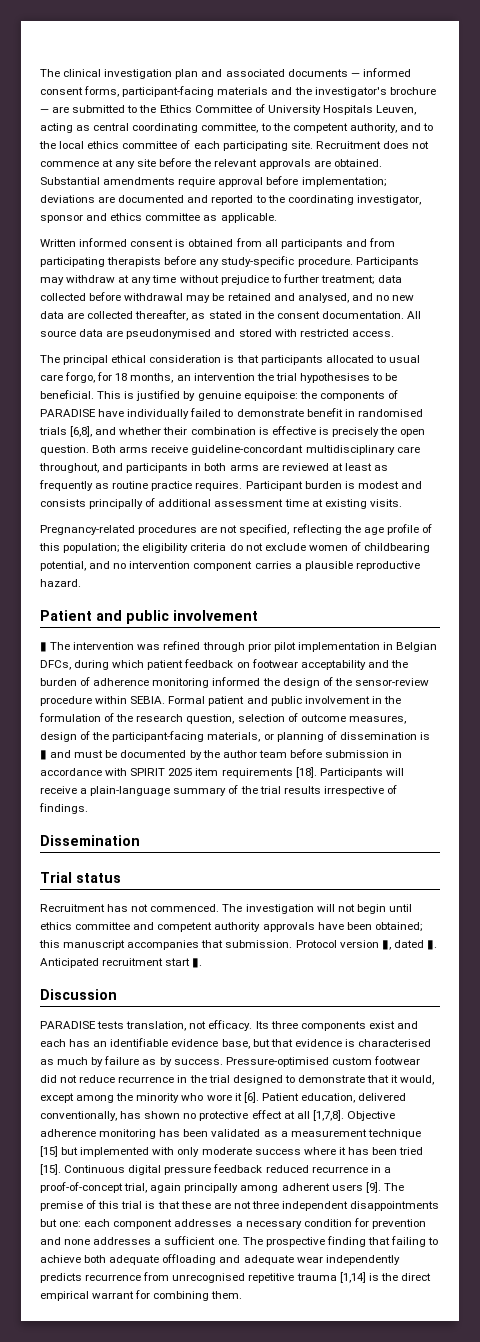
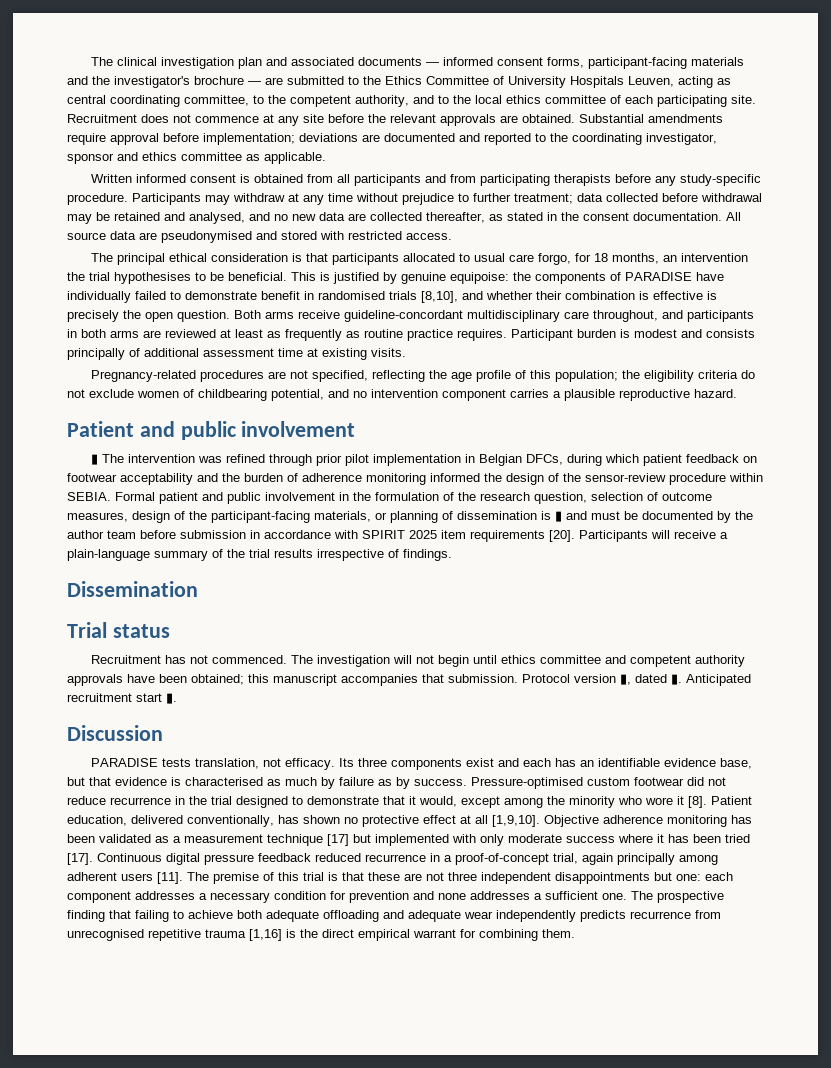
- This is justified by genuine equipoise: the components of PARADISE have individually failed to demonstrate benefit in randomised trials [6,8], and whether their combination is effective is precisely the open question.
+ This is justified by genuine equipoise: the components of PARADISE have individually failed to demonstrate benefit in randomised trials [8,10], and whether their combination is effective is precisely the open question.
- Formal patient and public involvement in the formulation of the research question, selection of outcome measures, design of the participant-facing materials, or planning of dissemination is ▮ and must be documented by the author team before submission in accordance with SPIRIT 2025 item requirements [18].
+ Formal patient and public involvement in the formulation of the research question, selection of outcome measures, design of the participant-facing materials, or planning of dissemination is ▮ and must be documented by the author team before submission in accordance with SPIRIT 2025 item requirements [20].
- Pressure-optimised custom footwear did not reduce recurrence in the trial designed to demonstrate that it would, except among the minority who wore it [6].
+ Pressure-optimised custom footwear did not reduce recurrence in the trial designed to demonstrate that it would, except among the minority who wore it [8].
- Patient education, delivered conventionally, has shown no protective effect at all [1,7,8].
+ Patient education, delivered conventionally, has shown no protective effect at all [1,9,10].
- Objective adherence monitoring has been validated as a measurement technique [15] but implemented with only moderate success where it has been tried [15].
+ Objective adherence monitoring has been validated as a measurement technique [17] but implemented with only moderate success where it has been tried [17].
- Continuous digital pressure feedback reduced recurrence in a proof-of-concept trial, again principally among adherent users [9].
+ Continuous digital pressure feedback reduced recurrence in a proof-of-concept trial, again principally among adherent users [11].
- The prospective finding that failing to achieve both adequate offloading and adequate wear independently predicts recurrence from unrecognised repetitive trauma [1,14] is the direct empirical warrant for combining them.
+ The prospective finding that failing to achieve both adequate offloading and adequate wear independently predicts recurrence from unrecognised repetitive trauma [1,16] is the direct empirical warrant for combining them.

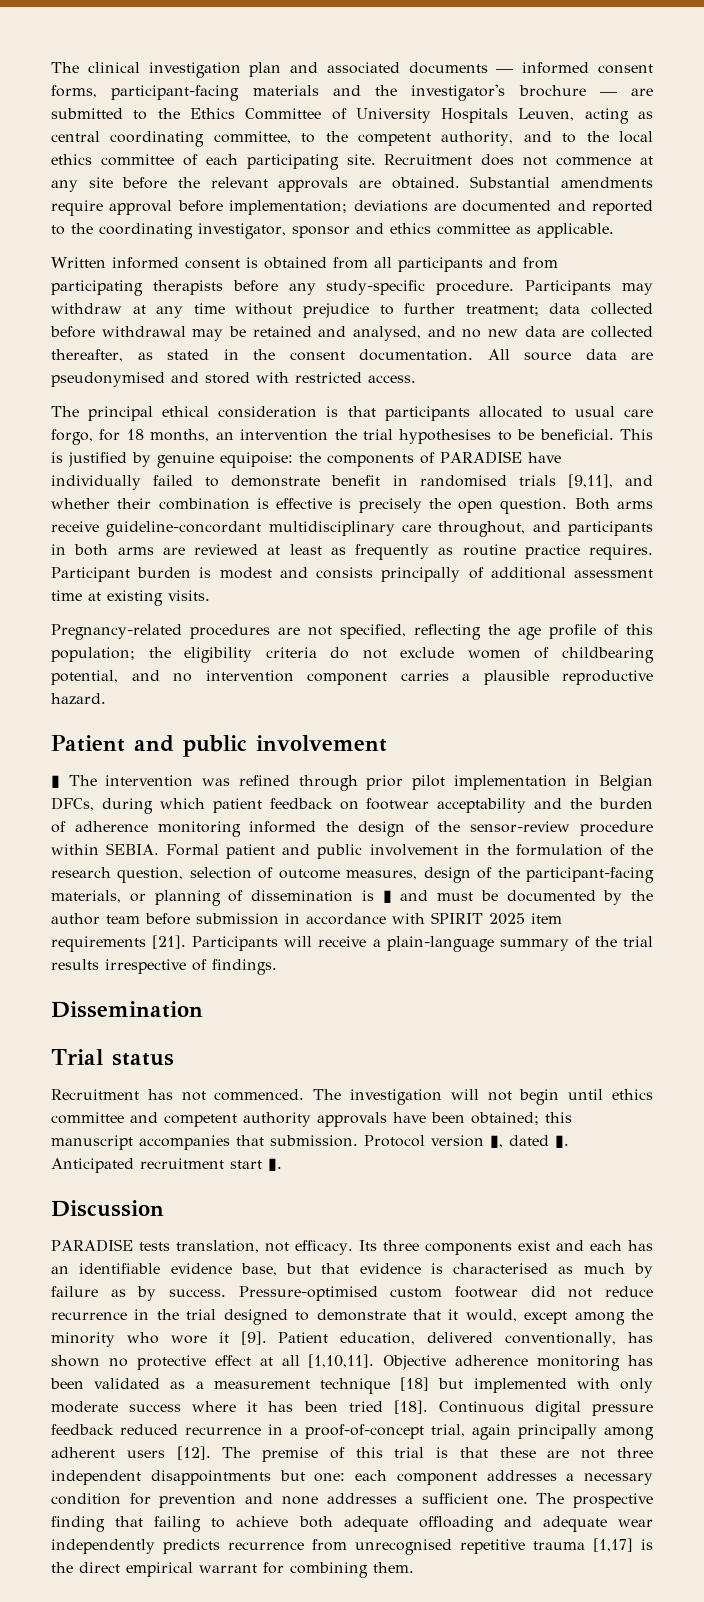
- This is justified by genuine equipoise: the components of PARADISE have individually failed to demonstrate benefit in randomised trials [8,10], and whether their combination is effective is precisely the open question.
+ This is justified by genuine equipoise: the components of PARADISE have individually failed to demonstrate benefit in randomised trials [9,11], and whether their combination is effective is precisely the open question.
- Formal patient and public involvement in the formulation of the research question, selection of outcome measures, design of the participant-facing materials, or planning of dissemination is ▮ and must be documented by the author team before submission in accordance with SPIRIT 2025 item requirements [20].
+ Formal patient and public involvement in the formulation of the research question, selection of outcome measures, design of the participant-facing materials, or planning of dissemination is ▮ and must be documented by the author team before submission in accordance with SPIRIT 2025 item requirements [21].
- Pressure-optimised custom footwear did not reduce recurrence in the trial designed to demonstrate that it would, except among the minority who wore it [8].
+ Pressure-optimised custom footwear did not reduce recurrence in the trial designed to demonstrate that it would, except among the minority who wore it [9].
- Patient education, delivered conventionally, has shown no protective effect at all [1,9,10].
+ Patient education, delivered conventionally, has shown no protective effect at all [1,10,11].
- Objective adherence monitoring has been validated as a measurement technique [17] but implemented with only moderate success where it has been tried [17].
+ Objective adherence monitoring has been validated as a measurement technique [18] but implemented with only moderate success where it has been tried [18].
- Continuous digital pressure feedback reduced recurrence in a proof-of-concept trial, again principally among adherent users [11].
+ Continuous digital pressure feedback reduced recurrence in a proof-of-concept trial, again principally among adherent users [12].
- The prospective finding that failing to achieve both adequate offloading and adequate wear independently predicts recurrence from unrecognised repetitive trauma [1,16] is the direct empirical warrant for combining them.
+ The prospective finding that failing to achieve both adequate offloading and adequate wear independently predicts recurrence from unrecognised repetitive trauma [1,17] is the direct empirical warrant for combining them.

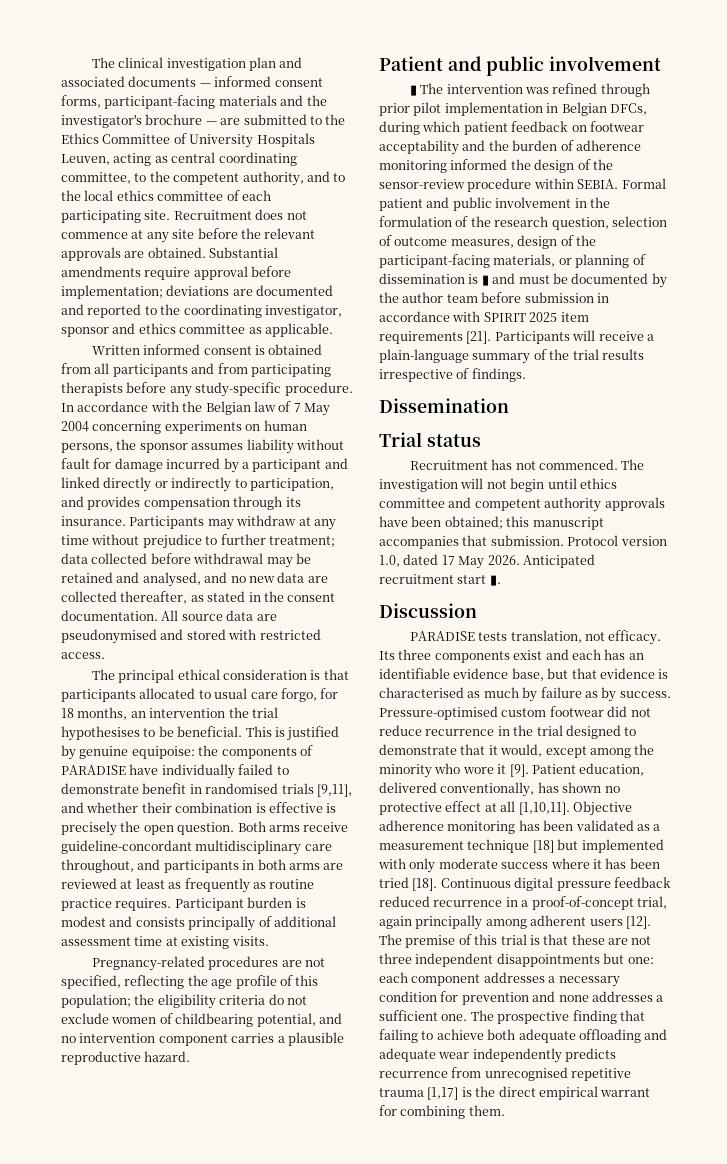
+ In accordance with the Belgian law of 7 May 2004 concerning experiments on human persons, the sponsor assumes liability without fault for damage incurred by a participant and linked directly or indirectly to participation, and provides compensation through its insurance.
- Protocol version ▮, dated ▮.
+ Protocol version 1.0, dated 17 May 2026.

